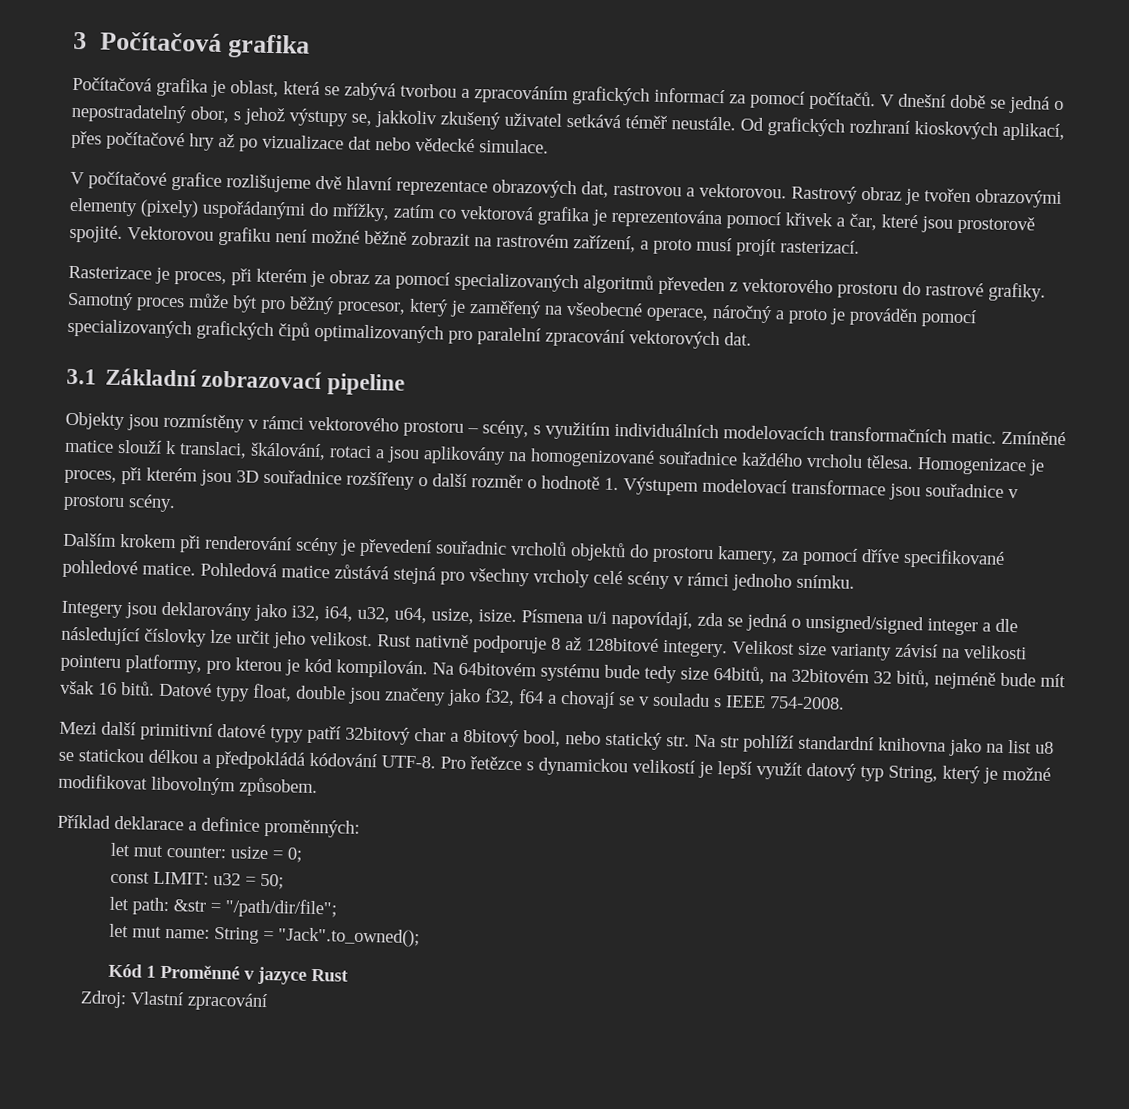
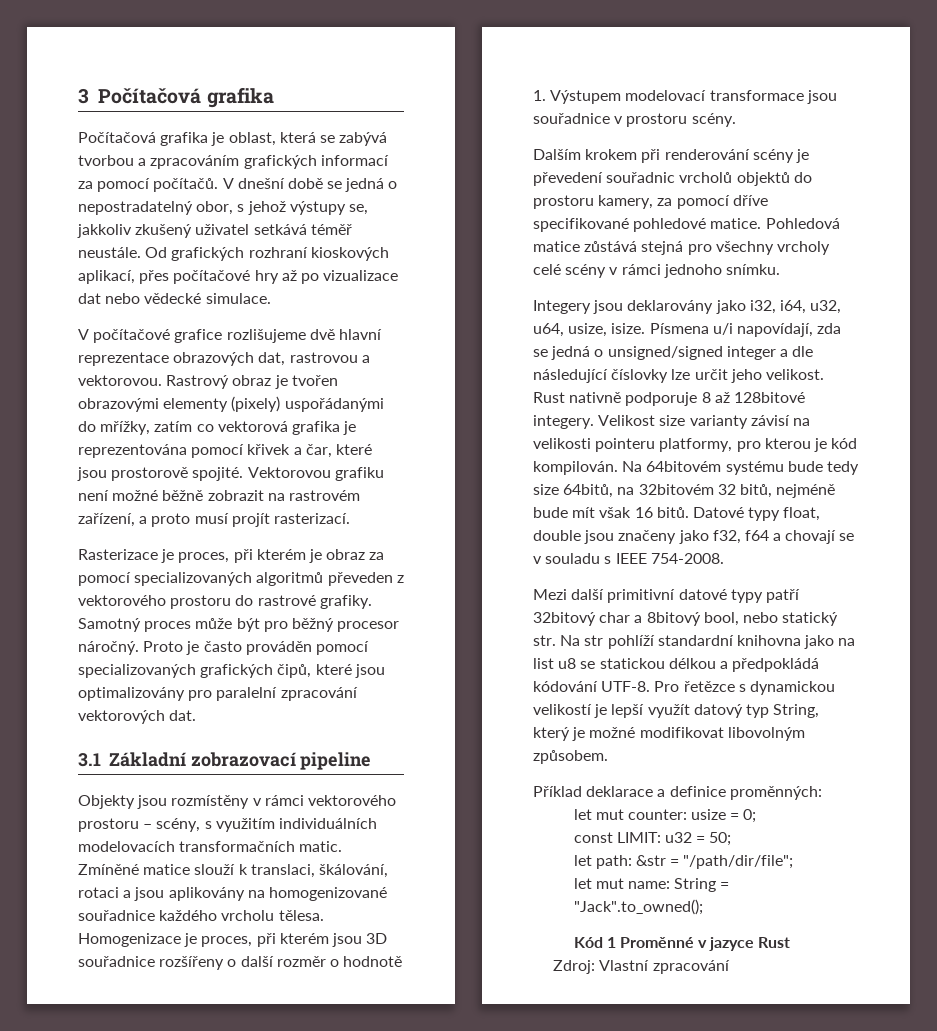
- Samotný proces může být pro běžný procesor, který je zaměřený na všeobecné operace, náročný a proto je prováděn pomocí specializovaných grafických čipů optimalizovaných pro paralelní zpracování vektorových dat.
+ Samotný proces může být pro běžný procesor náročný. Proto je často prováděn pomocí specializovaných grafických čipů, které jsou optimalizovány pro paralelní zpracování vektorových dat.

